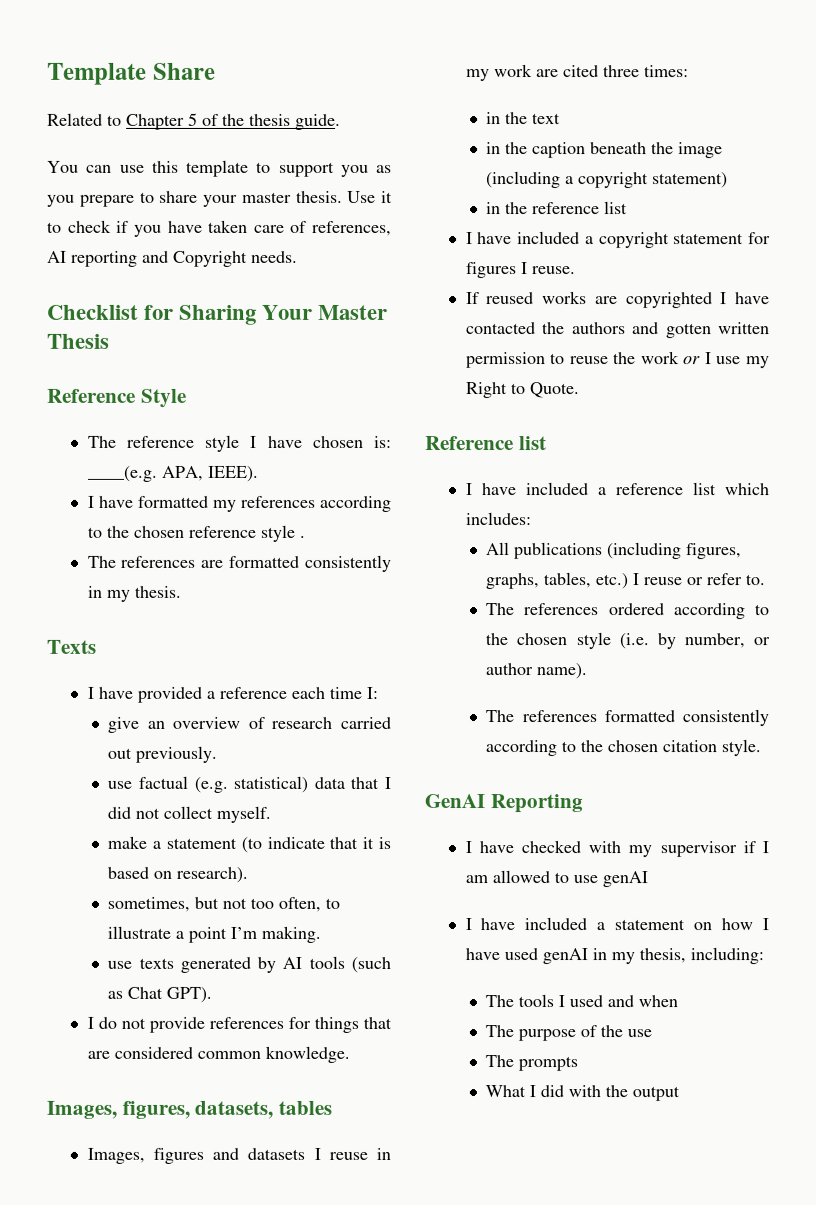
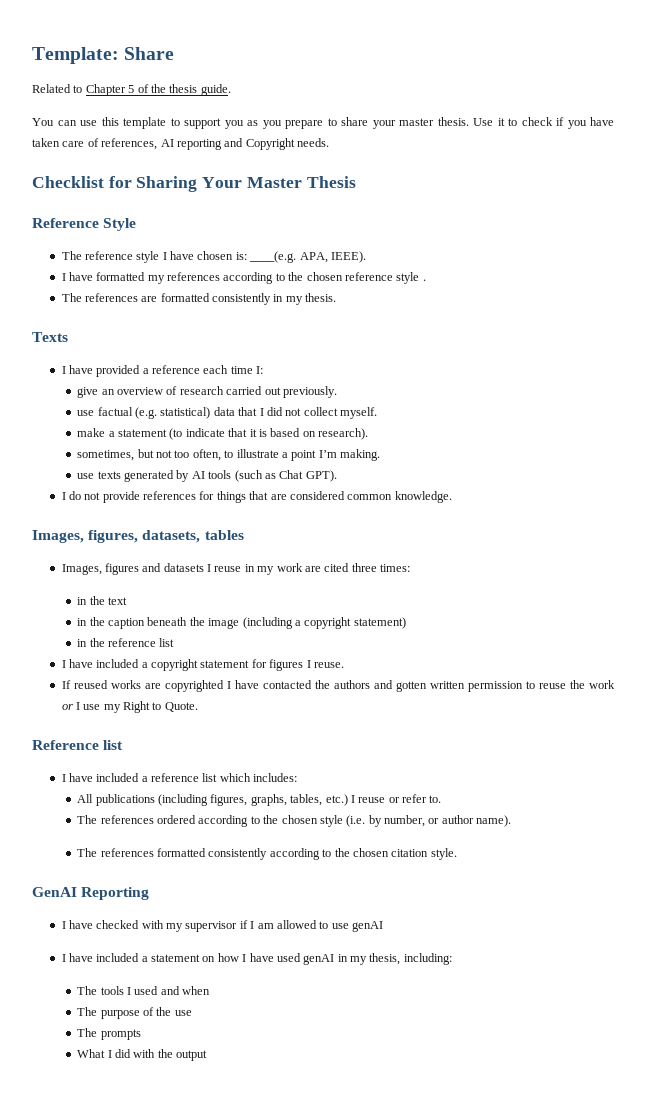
- Template Share
+ Template: Share

